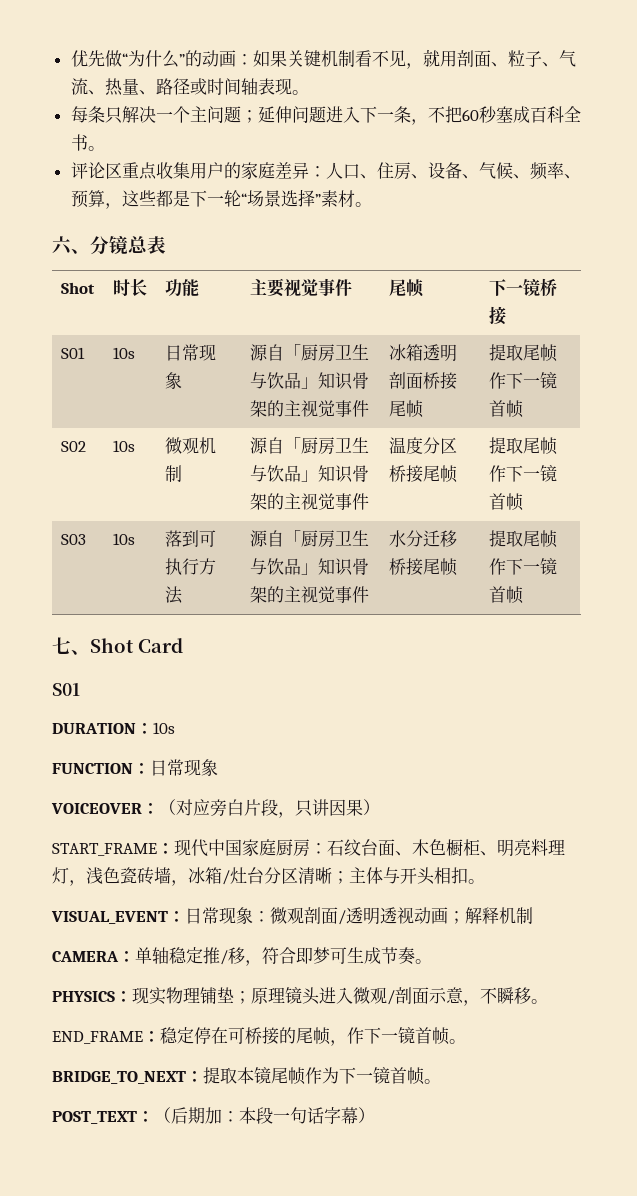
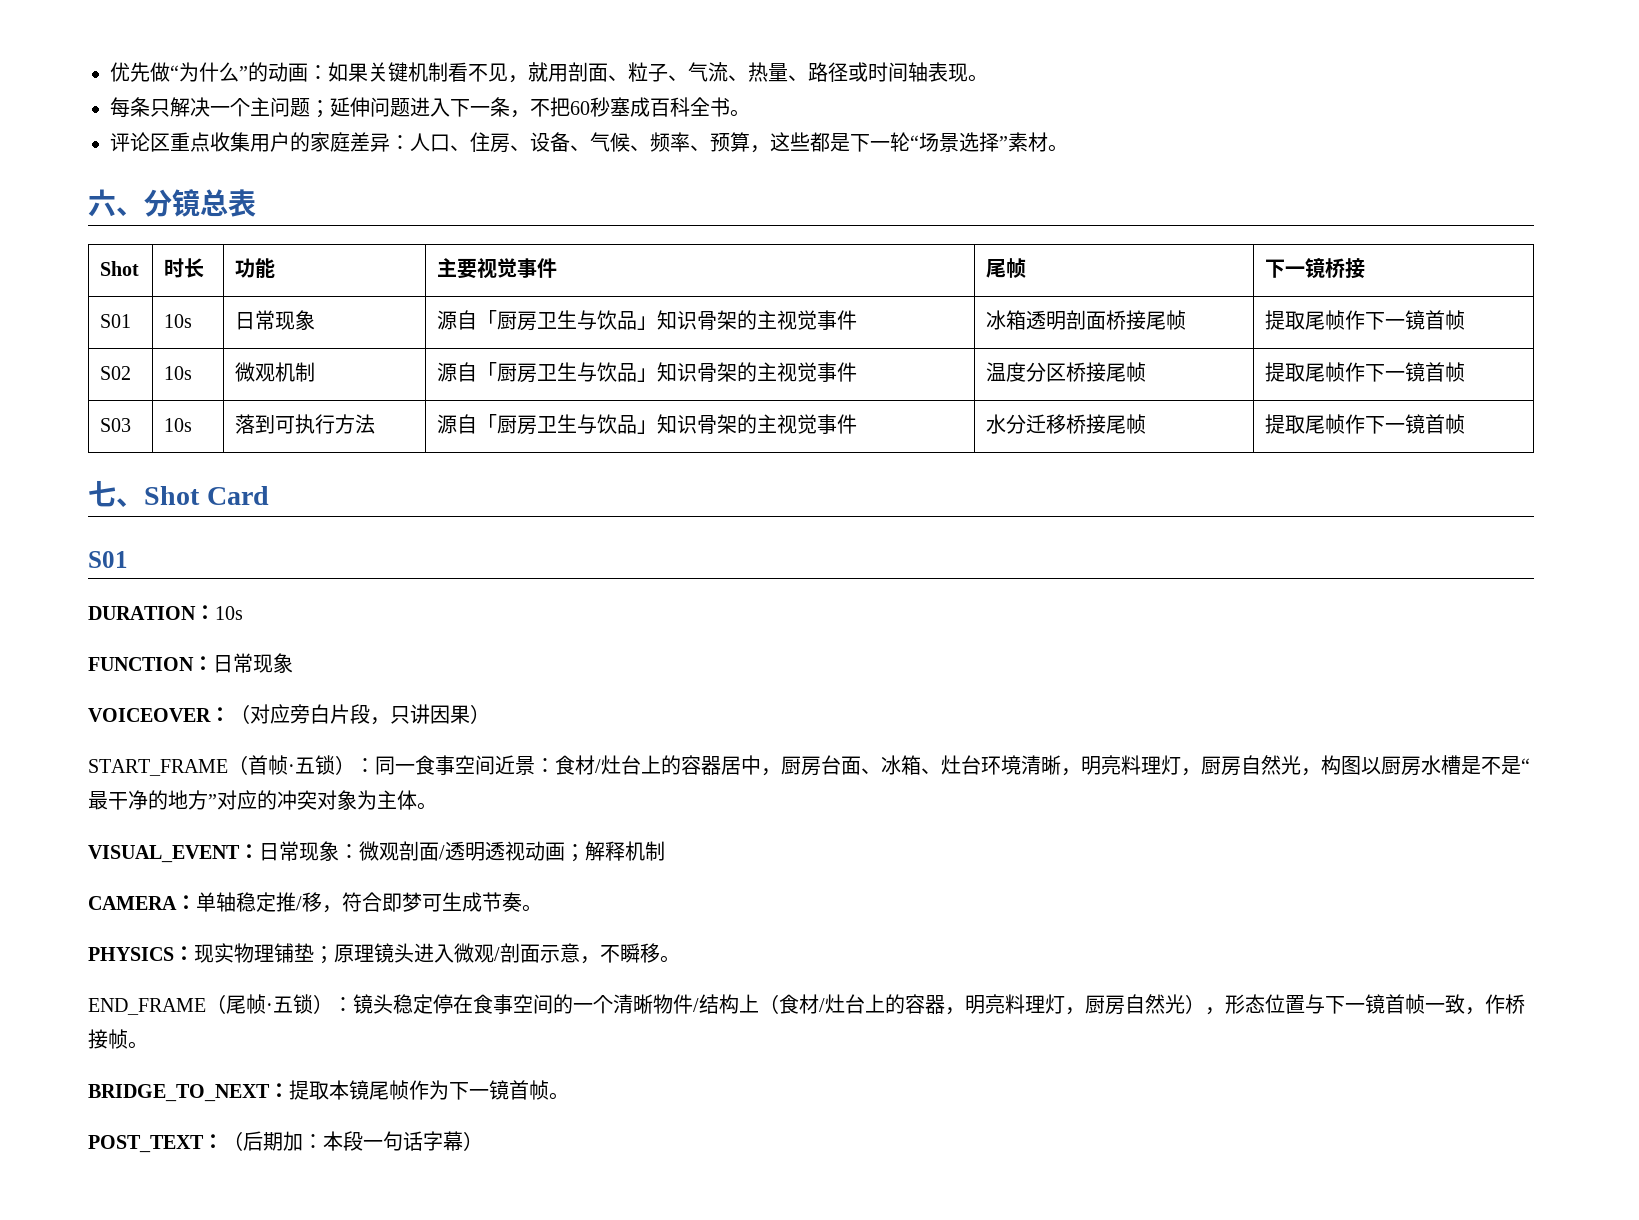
- START_FRAME：现代中国家庭厨房：石纹台面、木色橱柜、明亮料理灯，浅色瓷砖墙，冰箱/灶台分区清晰；主体与开头相扣。
+ START_FRAME（首帧·五锁）：同一食事空间近景：食材/灶台上的容器居中，厨房台面、冰箱、灶台环境清晰，明亮料理灯，厨房自然光，构图以厨房水槽是不是“最干净的地方”对应的冲突对象为主体。
- END_FRAME：稳定停在可桥接的尾帧，作下一镜首帧。
+ END_FRAME（尾帧·五锁）：镜头稳定停在食事空间的一个清晰物件/结构上（食材/灶台上的容器，明亮料理灯，厨房自然光），形态位置与下一镜首帧一致，作桥接帧。

